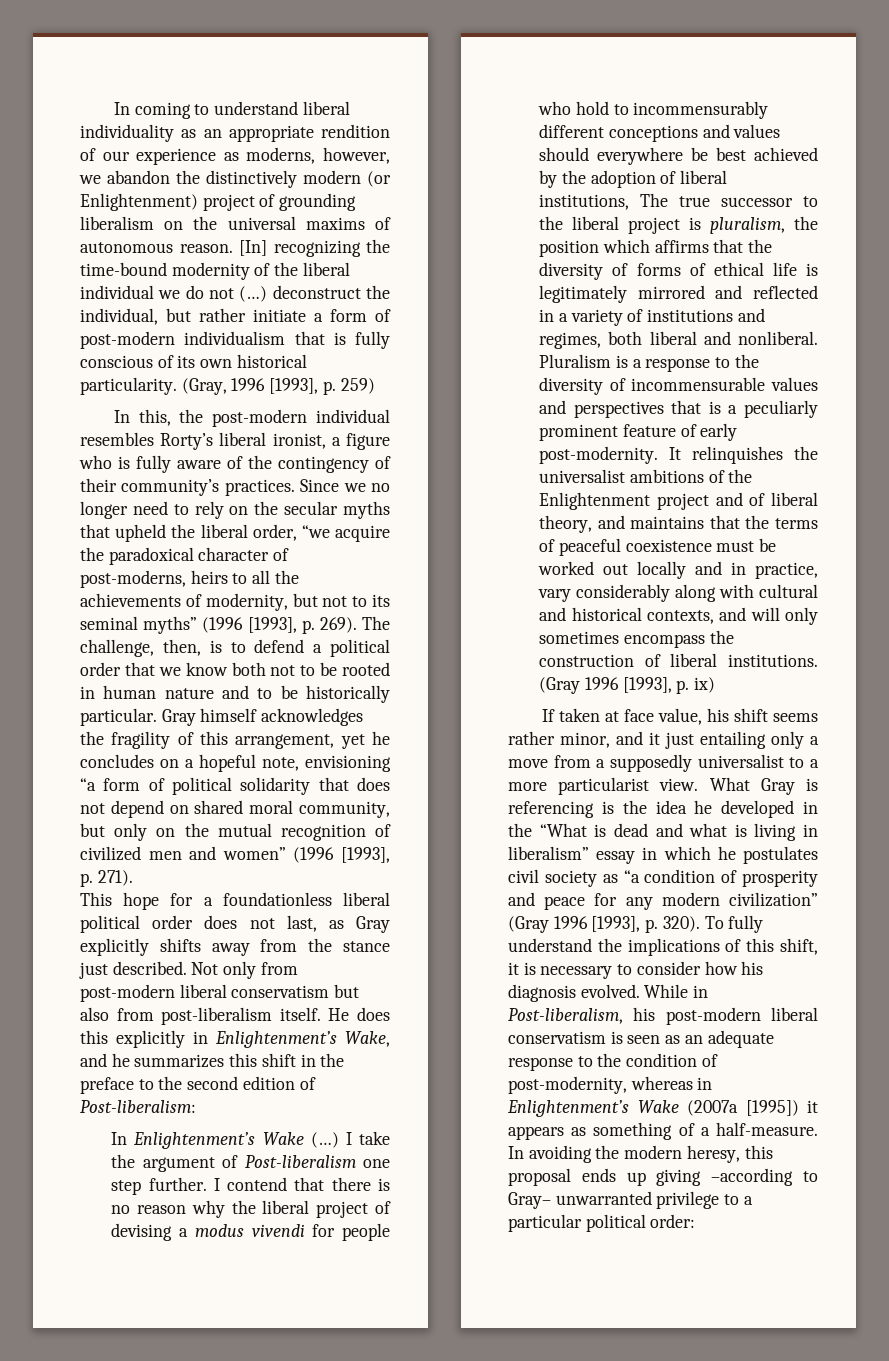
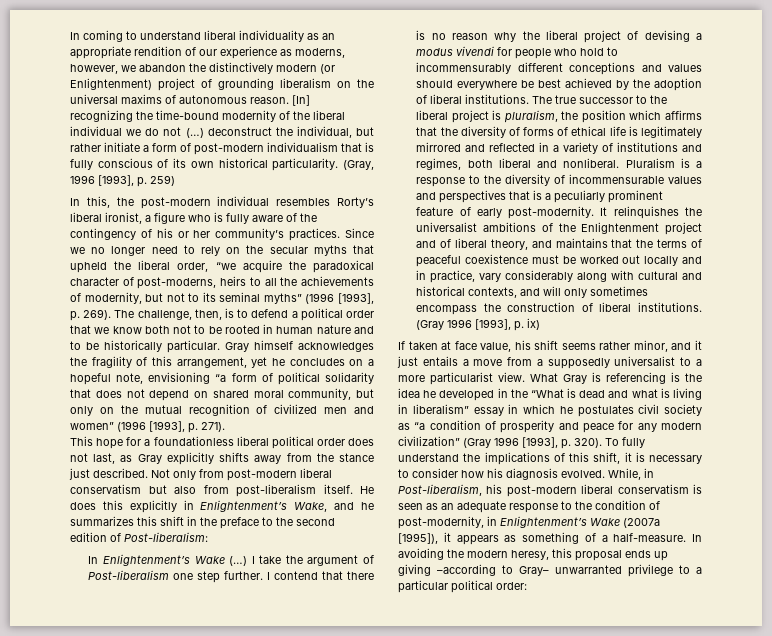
- In this, the post-modern individual resembles Rorty’s liberal ironist, a figure who is fully aware of the contingency of their community’s practices.
+ In this, the post-modern individual resembles Rorty’s liberal ironist, a figure who is fully aware of the contingency of his or her community’s practices.
- I contend that there is no reason why the liberal project of devising a modus vivendi for people who hold to incommensurably different conceptions and values should everywhere be best achieved by the adoption of liberal institutions, The true successor to the liberal project is pluralism, the position which affirms that the diversity of forms of ethical life is legitimately mirrored and reflected in a variety of institutions and regimes, both liberal and nonliberal.
+ I contend that there is no reason why the liberal project of devising a modus vivendi for people who hold to incommensurably different conceptions and values should everywhere be best achieved by the adoption of liberal institutions. The true successor to the liberal project is pluralism, the position which affirms that the diversity of forms of ethical life is legitimately mirrored and reflected in a variety of institutions and regimes, both liberal and nonliberal.
- If taken at face value, his shift seems rather minor, and it just entailing only a move from a supposedly universalist to a more particularist view.
+ If taken at face value, his shift seems rather minor, and it just entails a move from a supposedly universalist to a more particularist view.
- While in Post-liberalism, his post-modern liberal conservatism is seen as an adequate response to the condition of post-modernity, whereas in Enlightenment’s Wake (2007a [1995]) it appears as something of a half-measure.
+ While, in Post-liberalism, his post-modern liberal conservatism is seen as an adequate response to the condition of post-modernity, in Enlightenment’s Wake (2007a [1995]), it appears as something of a half-measure.

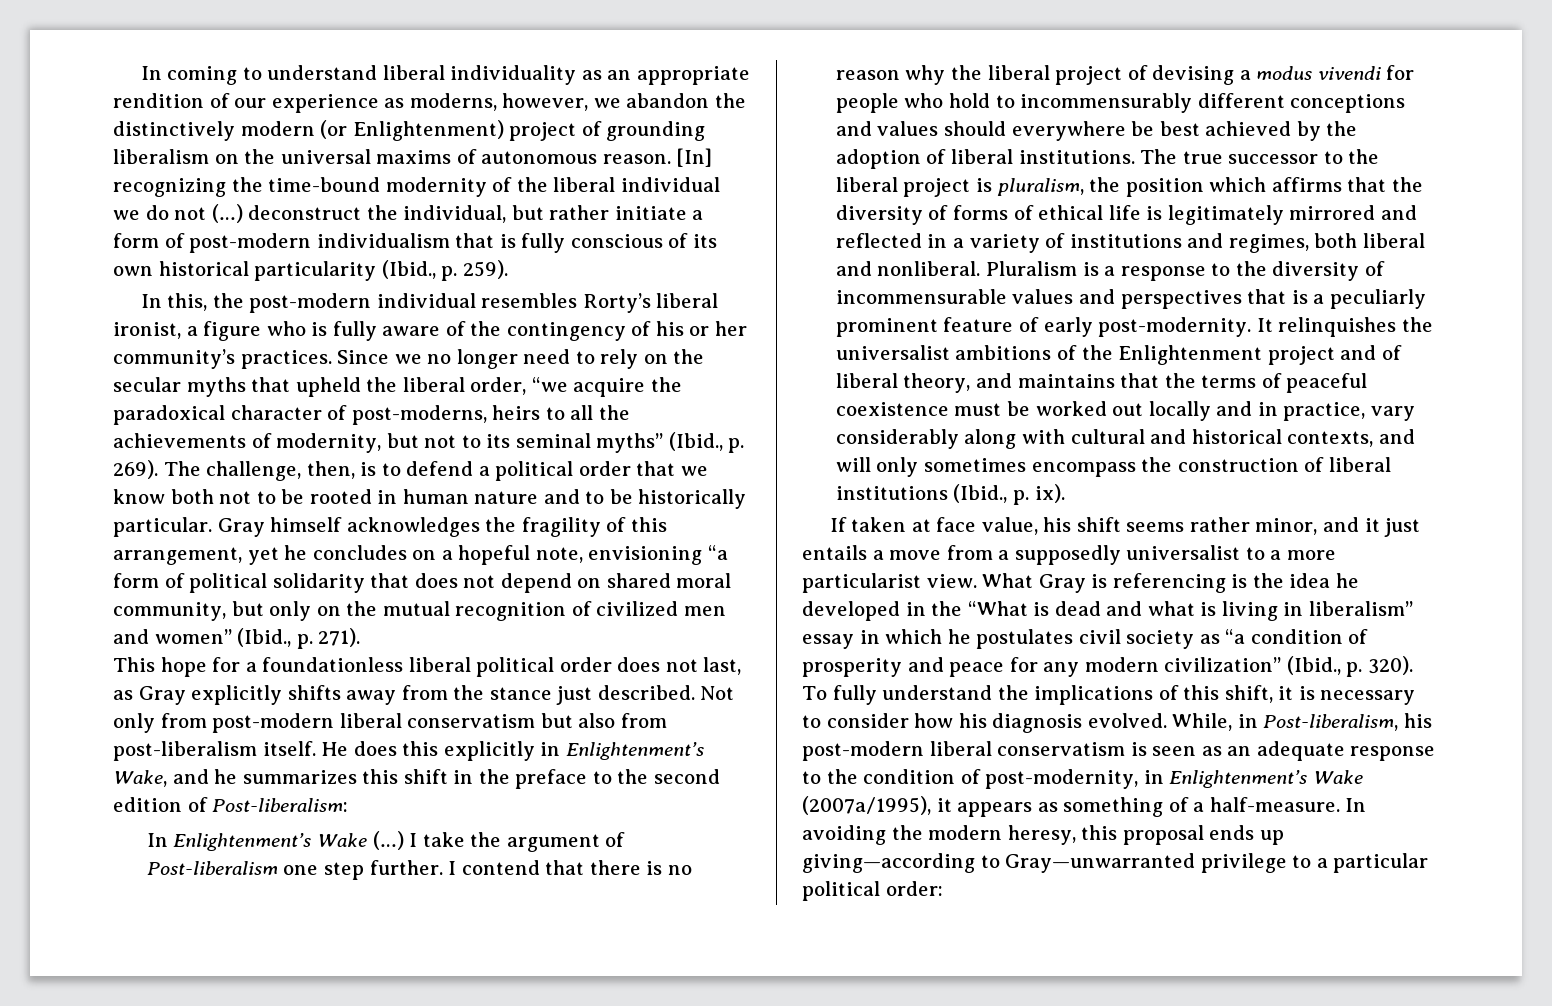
- [In] recognizing the time-bound modernity of the liberal individual we do not (…) deconstruct the individual, but rather initiate a form of post-modern individualism that is fully conscious of its own historical particularity. (Gray, 1996 [1993], p. 259)
+ [In] recognizing the time-bound modernity of the liberal individual we do not (…) deconstruct the individual, but rather initiate a form of post-modern individualism that is fully conscious of its own historical particularity (Ibid., p. 259).
- Since we no longer need to rely on the secular myths that upheld the liberal order, “we acquire the paradoxical character of post-moderns, heirs to all the achievements of modernity, but not to its seminal myths” (1996 [1993], p. 269).
+ Since we no longer need to rely on the secular myths that upheld the liberal order, “we acquire the paradoxical character of post-moderns, heirs to all the achievements of modernity, but not to its seminal myths” (Ibid., p. 269).
- Gray himself acknowledges the fragility of this arrangement, yet he concludes on a hopeful note, envisioning “a form of political solidarity that does not depend on shared moral community, but only on the mutual recognition of civilized men and women” (1996 [1993], p. 271).
+ Gray himself acknowledges the fragility of this arrangement, yet he concludes on a hopeful note, envisioning “a form of political solidarity that does not depend on shared moral community, but only on the mutual recognition of civilized men and women” (Ibid., p. 271).
- It relinquishes the universalist ambitions of the Enlightenment project and of liberal theory, and maintains that the terms of peaceful coexistence must be worked out locally and in practice, vary considerably along with cultural and historical contexts, and will only sometimes encompass the construction of liberal institutions. (Gray 1996 [1993], p. ix)
+ It relinquishes the universalist ambitions of the Enlightenment project and of liberal theory, and maintains that the terms of peaceful coexistence must be worked out locally and in practice, vary considerably along with cultural and historical contexts, and will only sometimes encompass the construction of liberal institutions (Ibid., p. ix).
- What Gray is referencing is the idea he developed in the “What is dead and what is living in liberalism” essay in which he postulates civil society as “a condition of prosperity and peace for any modern civilization” (Gray 1996 [1993], p. 320).
+ What Gray is referencing is the idea he developed in the “What is dead and what is living in liberalism” essay in which he postulates civil society as “a condition of prosperity and peace for any modern civilization” (Ibid., p. 320).
- While, in Post-liberalism, his post-modern liberal conservatism is seen as an adequate response to the condition of post-modernity, in Enlightenment’s Wake (2007a [1995]), it appears as something of a half-measure.
+ While, in Post-liberalism, his post-modern liberal conservatism is seen as an adequate response to the condition of post-modernity, in Enlightenment’s Wake (2007a/1995), it appears as something of a half-measure.
- In avoiding the modern heresy, this proposal ends up giving –according to Gray– unwarranted privilege to a particular political order:
+ In avoiding the modern heresy, this proposal ends up giving—according to Gray—unwarranted privilege to a particular political order:

